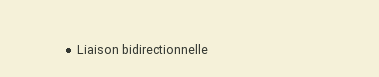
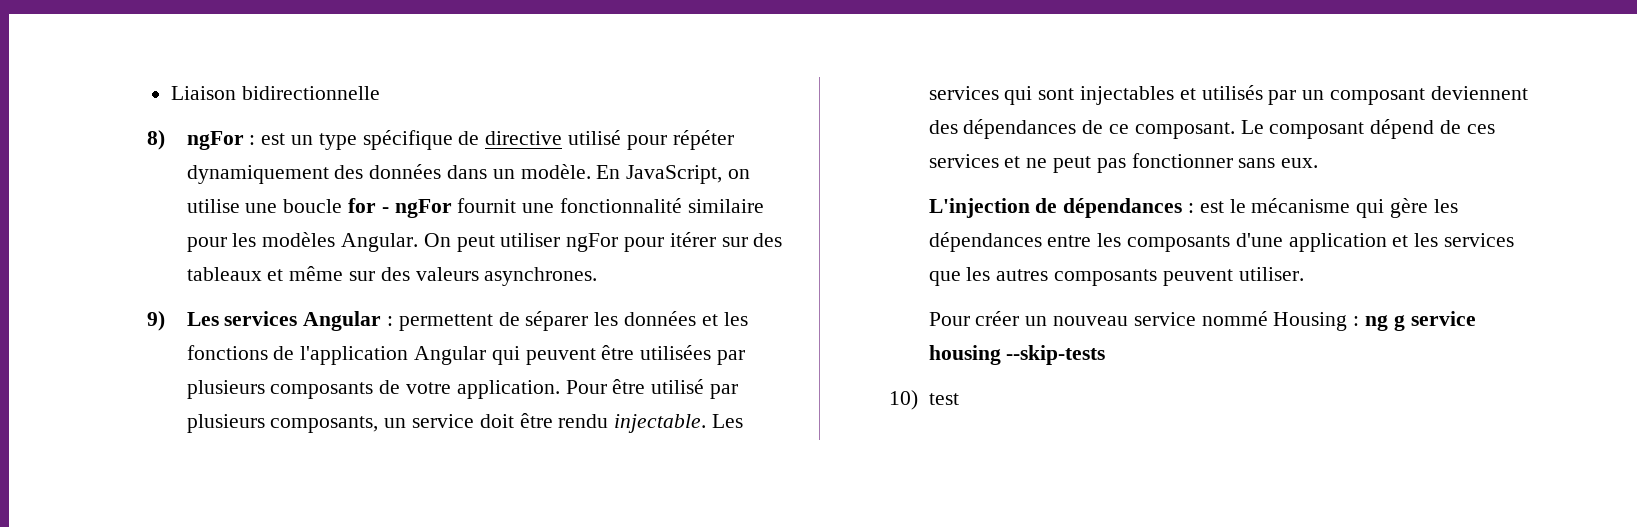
+ 8) ngFor : est un type spécifique de directive utilisé pour répéter dynamiquement des données dans un modèle. En JavaScript, on utilise une boucle for - ngFor fournit une fonctionnalité similaire pour les modèles Angular. On peut utiliser ngFor pour itérer sur des tableaux et même sur des valeurs asynchrones.
+ 9) Les services Angular : permettent de séparer les données et les fonctions de l'application Angular qui peuvent être utilisées par plusieurs composants de votre application. Pour être utilisé par plusieurs composants, un service doit être rendu injectable. Les services qui sont injectables et utilisés par un composant deviennent des dépendances de ce composant. Le composant dépend de ces services et ne peut pas fonctionner sans eux.
+ L'injection de dépendances : est le mécanisme qui gère les dépendances entre les composants d'une application et les services que les autres composants peuvent utiliser.
+ Pour créer un nouveau service nommé Housing : ng g service housing --skip-tests
+ 10) test

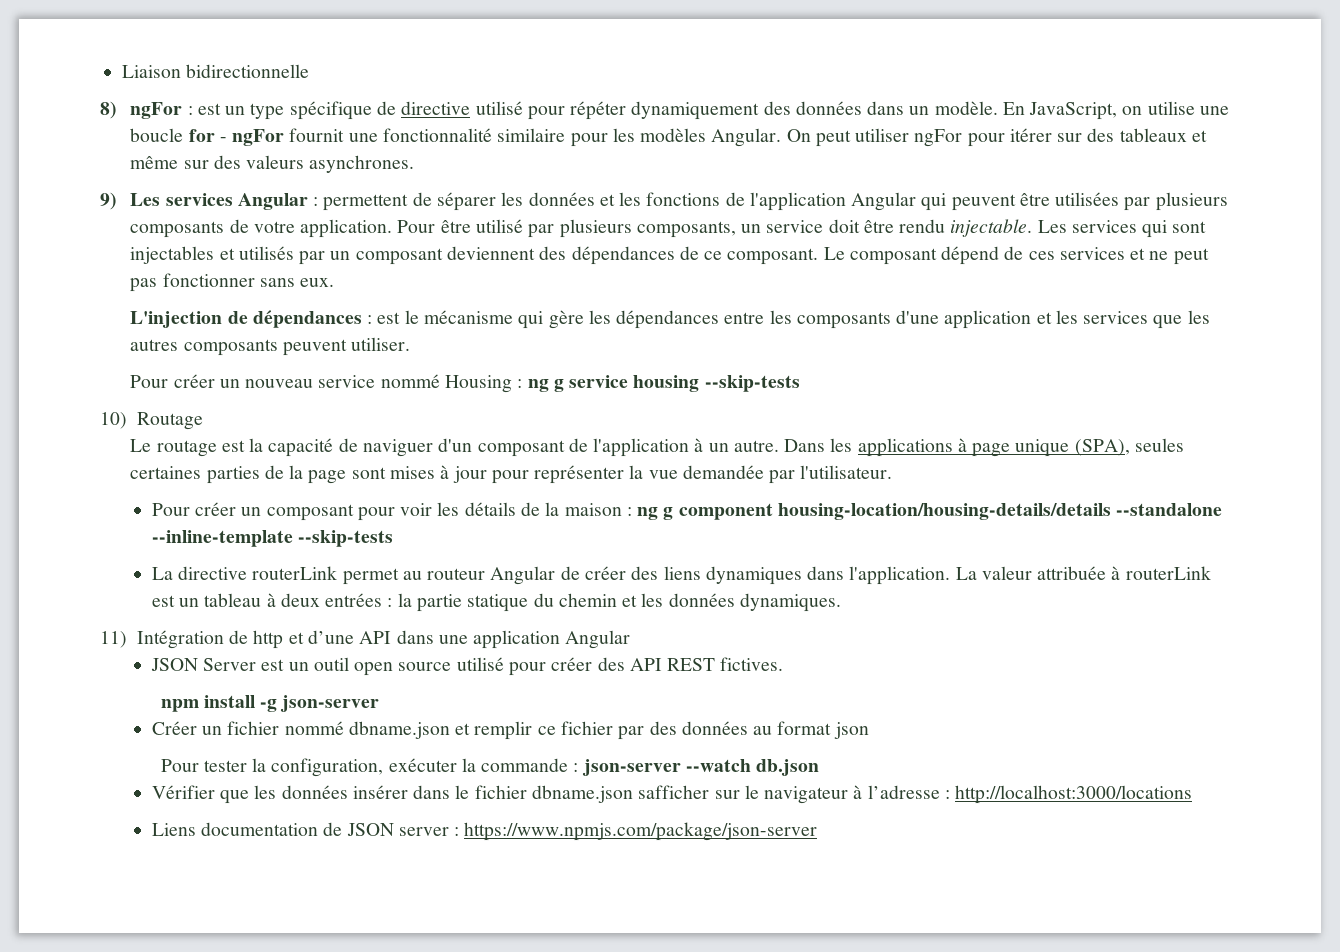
- 10) test
+ 10) Routage
+ Le routage est la capacité de naviguer d'un composant de l'application à un autre. Dans les applications à page unique (SPA), seules certaines parties de la page sont mises à jour pour représenter la vue demandée par l'utilisateur.
+ Pour créer un composant pour voir les détails de la maison : ng g component housing-location/housing-details/details --standalone --inline-template --skip-tests
+ La directive routerLink permet au routeur Angular de créer des liens dynamiques dans l'application. La valeur attribuée à routerLink est un tableau à deux entrées : la partie statique du chemin et les données dynamiques.
+ 11) Intégration de http et d’une API dans une application Angular
+ JSON Server est un outil open source utilisé pour créer des API REST fictives.
+ npm install -g json-server
+ Créer un fichier nommé dbname.json et remplir ce fichier par des données au format json
+ Pour tester la configuration, exécuter la commande : json-server --watch db.json
+ Vérifier que les données insérer dans le fichier dbname.json safficher sur le navigateur à l’adresse : http://localhost:3000/locations
+ Liens documentation de JSON server : https://www.npmjs.com/package/json-server

